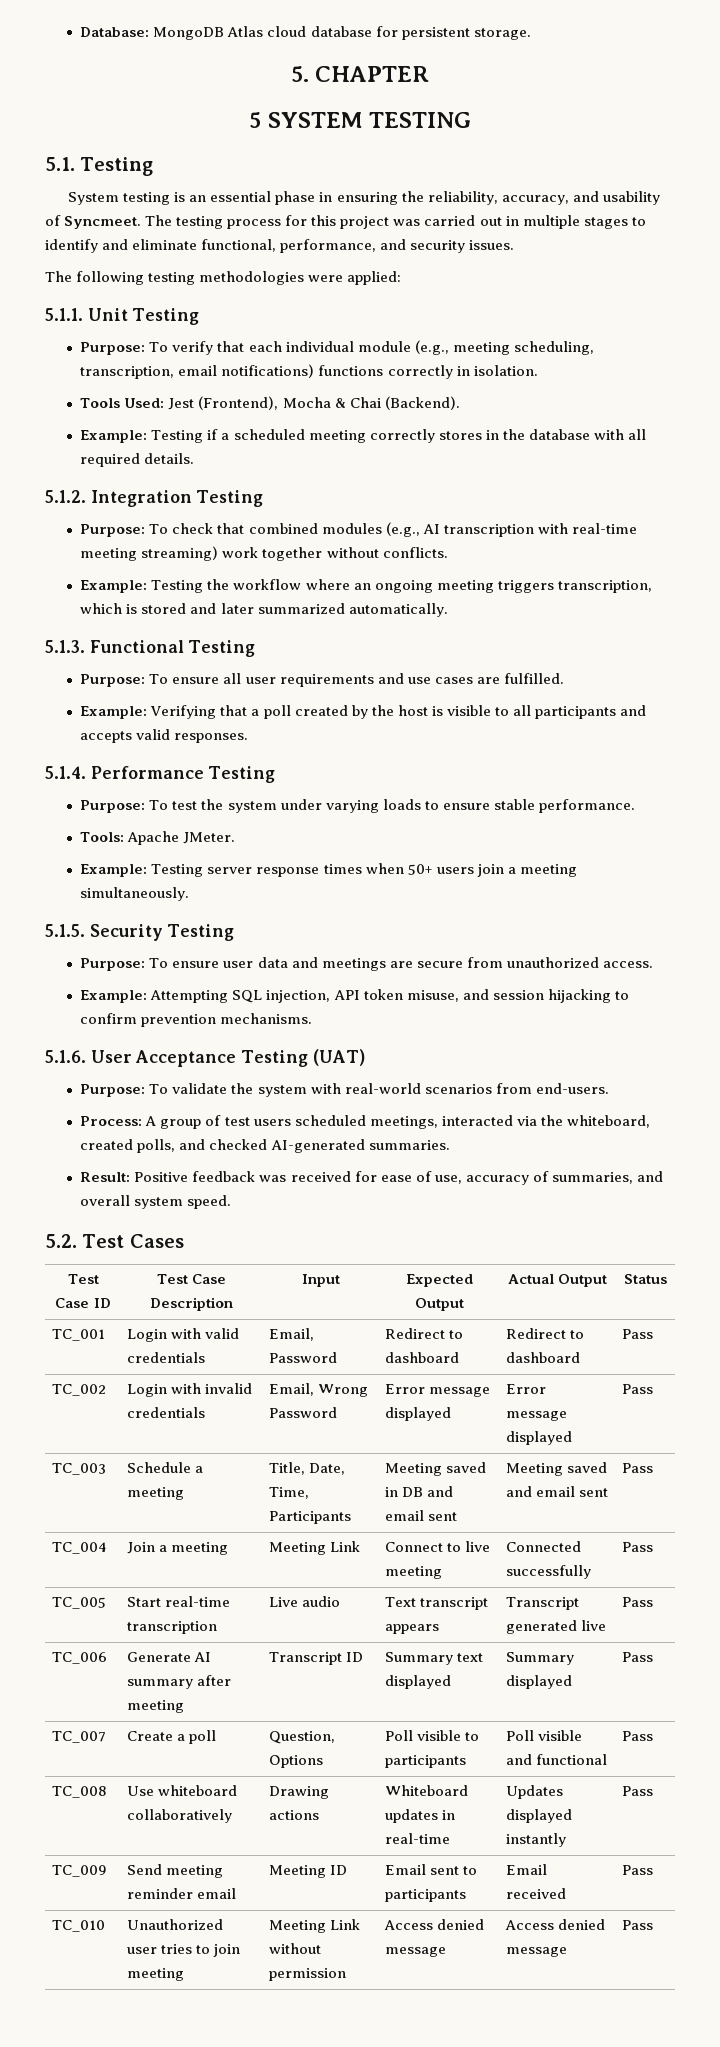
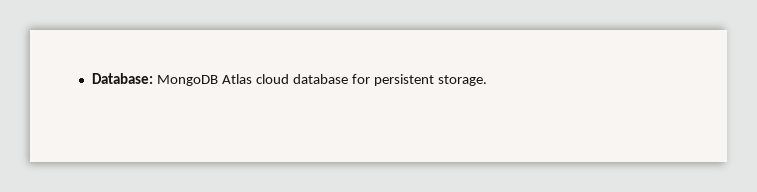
- 5. CHAPTER
- 5 SYSTEM TESTING
- 5.1. Testing
- System testing is an essential phase in ensuring the reliability, accuracy, and usability of Syncmeet. The testing process for this project was carried out in multiple stages to identify and eliminate functional, performance, and security issues.
- The following testing methodologies were applied:
- 5.1.1. Unit Testing
- Purpose: To verify that each individual module (e.g., meeting scheduling, transcription, email notifications) functions correctly in isolation.
- Tools Used: Jest (Frontend), Mocha & Chai (Backend).
- Example: Testing if a scheduled meeting correctly stores in the database with all required details.
- 5.1.2. Integration Testing
- Purpose: To check that combined modules (e.g., AI transcription with real-time meeting streaming) work together without conflicts.
- Example: Testing the workflow where an ongoing meeting triggers transcription, which is stored and later summarized automatically.
- 5.1.3. Functional Testing
- Purpose: To ensure all user requirements and use cases are fulfilled.
- Example: Verifying that a poll created by the host is visible to all participants and accepts valid responses.
- 5.1.4. Performance Testing
- Purpose: To test the system under varying loads to ensure stable performance.
- Tools: Apache JMeter.
- Example: Testing server response times when 50+ users join a meeting simultaneously.
- 5.1.5. Security Testing
- Purpose: To ensure user data and meetings are secure from unauthorized access.
- Example: Attempting SQL injection, API token misuse, and session hijacking to confirm prevention mechanisms.
- 5.1.6. User Acceptance Testing (UAT)
- Purpose: To validate the system with real-world scenarios from end-users.
- Process: A group of test users scheduled meetings, interacted via the whiteboard, created polls, and checked AI-generated summaries.
- Result: Positive feedback was received for ease of use, accuracy of summaries, and overall system speed.
- 5.2. Test Cases
- Test Case ID | Test Case Description | Input | Expected Output | Actual Output | Status
- TC_001 | Login with valid credentials | Email, Password | Redirect to dashboard | Redirect to dashboard | Pass
- TC_002 | Login with invalid credentials | Email, Wrong Password | Error message displayed | Error message displayed | Pass
- TC_003 | Schedule a meeting | Title, Date, Time, Participants | Meeting saved in DB and email sent | Meeting saved and email sent | Pass
- TC_004 | Join a meeting | Meeting Link | Connect to live meeting | Connected successfully | Pass
- TC_005 | Start real-time transcription | Live audio | Text transcript appears | Transcript generated live | Pass
- TC_006 | Generate AI summary after meeting | Transcript ID | Summary text displayed | Summary displayed | Pass
- TC_007 | Create a poll | Question, Options | Poll visible to participants | Poll visible and functional | Pass
- TC_008 | Use whiteboard collaboratively | Drawing actions | Whiteboard updates in real-time | Updates displayed instantly | Pass
- TC_009 | Send meeting reminder email | Meeting ID | Email sent to participants | Email received | Pass
- TC_010 | Unauthorized user tries to join meeting | Meeting Link without permission | Access denied message | Access denied message | Pass

